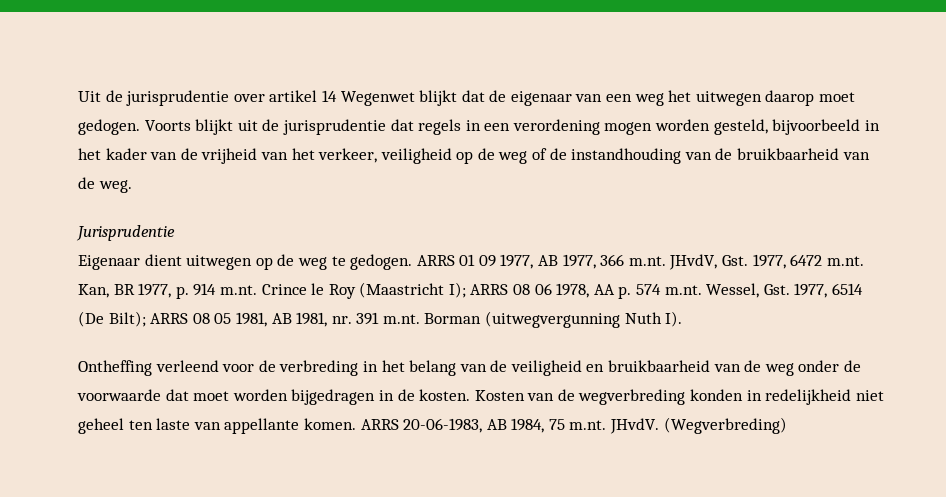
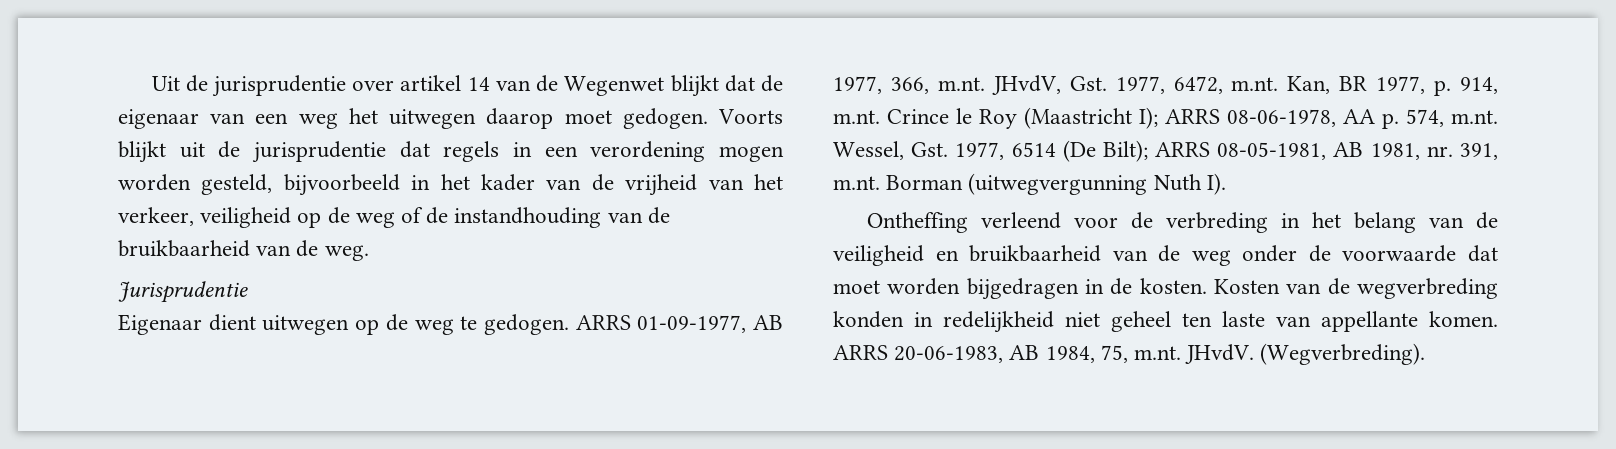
- Uit de jurisprudentie over artikel 14 Wegenwet blijkt dat de eigenaar van een weg het uitwegen daarop moet gedogen.
+ Uit de jurisprudentie over artikel 14 van de Wegenwet blijkt dat de eigenaar van een weg het uitwegen daarop moet gedogen.
- ARRS 01 09 1977, AB 1977, 366 m.nt. JHvdV, Gst. 1977, 6472 m.nt. Kan, BR 1977, p. 914 m.nt. Crince le Roy (Maastricht I); ARRS 08 06 1978, AA p. 574 m.nt. Wessel, Gst. 1977, 6514 (De Bilt); ARRS 08 05 1981, AB 1981, nr. 391 m.nt. Borman (uitwegvergunning Nuth I).
+ ARRS 01-09-1977, AB 1977, 366, m.nt. JHvdV, Gst. 1977, 6472, m.nt. Kan, BR 1977, p. 914, m.nt. Crince le Roy (Maastricht I); ARRS 08-06-1978, AA p. 574, m.nt. Wessel, Gst. 1977, 6514 (De Bilt); ARRS 08-05-1981, AB 1981, nr. 391, m.nt. Borman (uitwegvergunning Nuth I).
- ARRS 20-06-1983, AB 1984, 75 m.nt. JHvdV.
+ ARRS 20-06-1983, AB 1984, 75, m.nt. JHvdV.
- (Wegverbreding)
+ (Wegverbreding).

